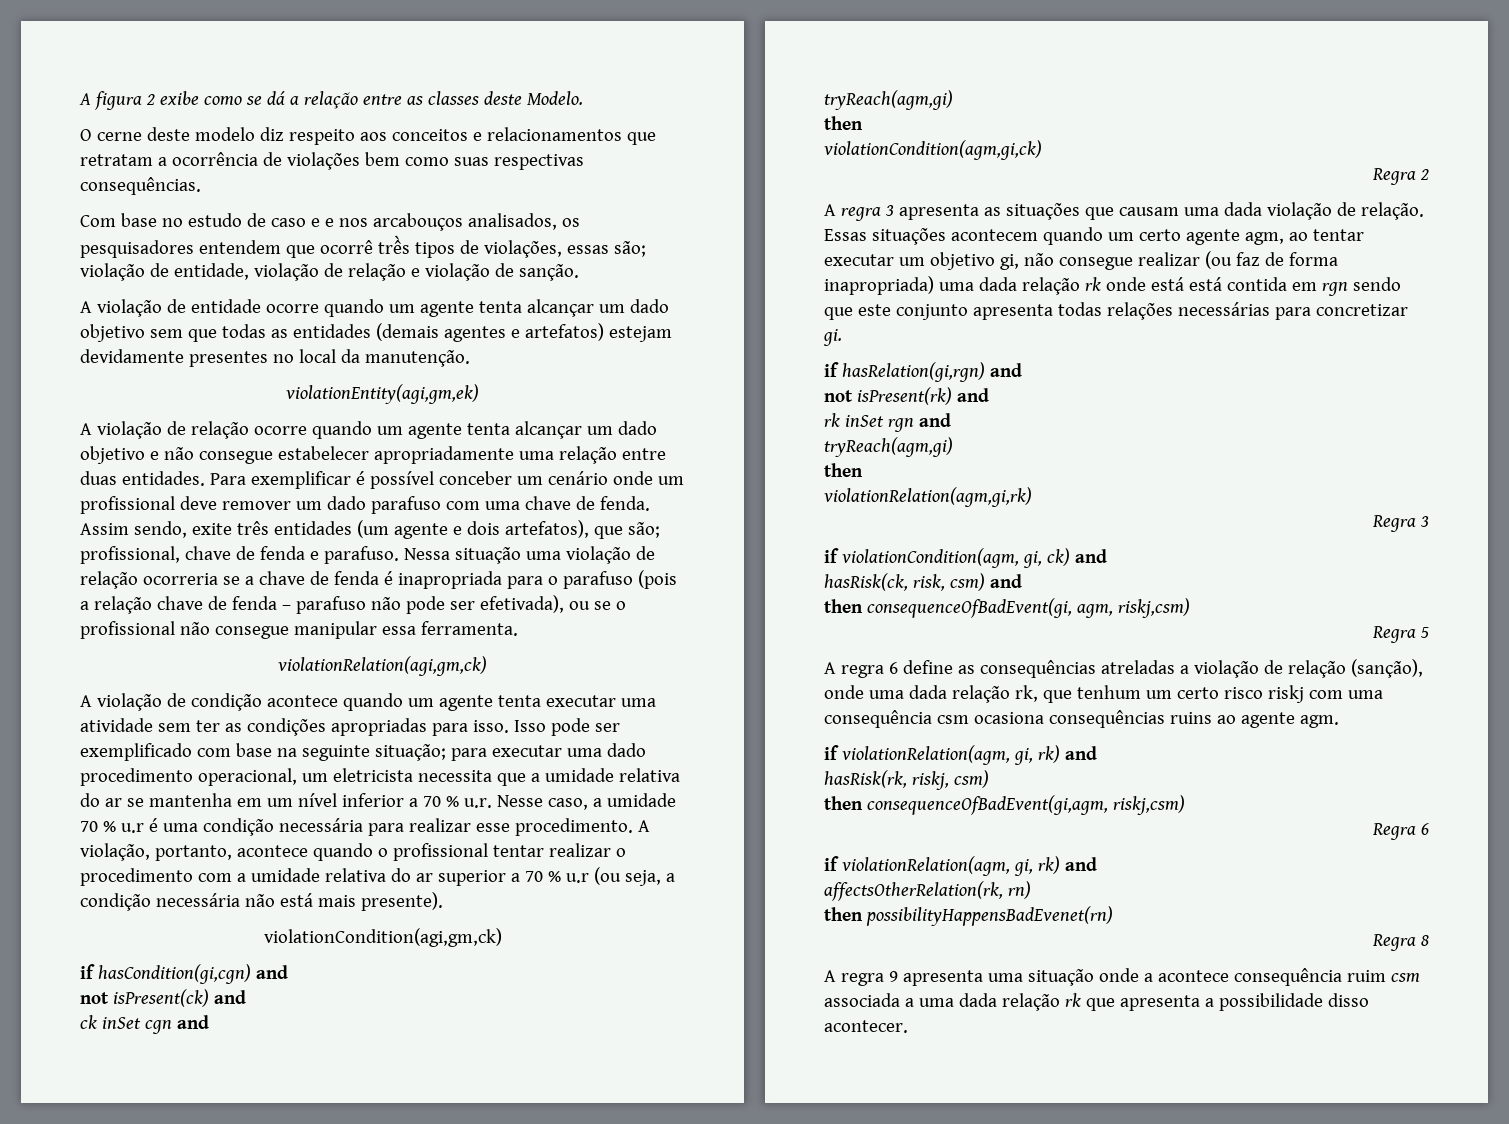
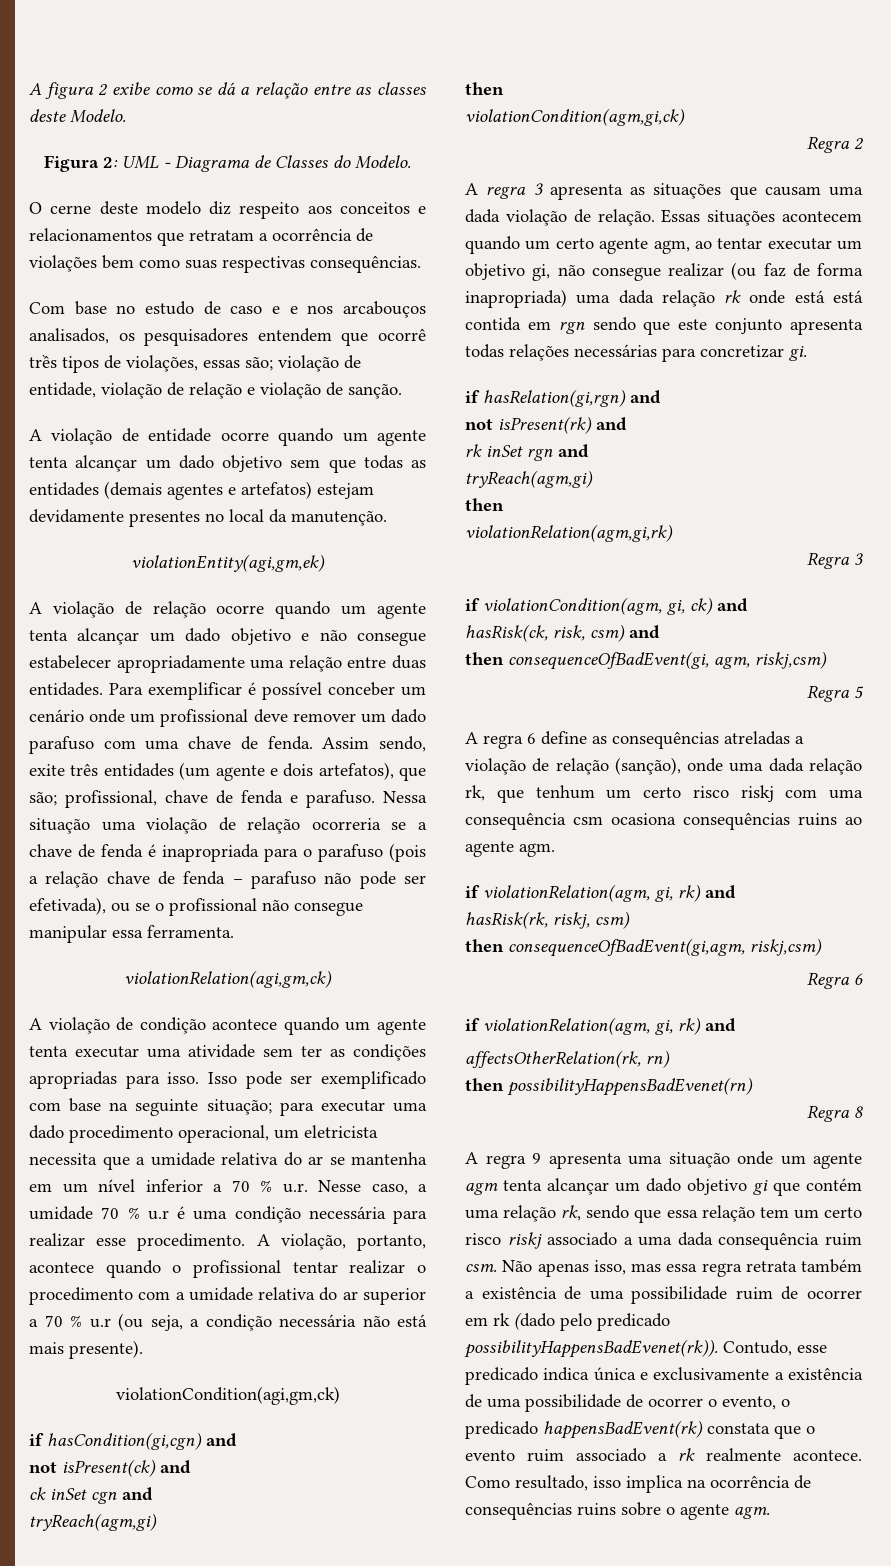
+ Figura 2: UML - Diagrama de Classes do Modelo.
- A regra 9 apresenta uma situação onde a acontece consequência ruim csm associada a uma dada relação rk que apresenta a possibilidade disso acontecer.
+ A regra 9 apresenta uma situação onde um agente agm tenta alcançar um dado objetivo gi que contém uma relação rk, sendo que essa relação tem um certo risco riskj associado a uma dada consequência ruim csm. Não apenas isso, mas essa regra retrata também a existência de uma possibilidade ruim de ocorrer em rk (dado pelo predicado possibilityHappensBadEvenet(rk)). Contudo, esse predicado indica única e exclusivamente a existência de uma possibilidade de ocorrer o evento, o predicado happensBadEvent(rk) constata que o evento ruim associado a rk realmente acontece. Como resultado, isso implica na ocorrência de consequências ruins sobre o agente agm.

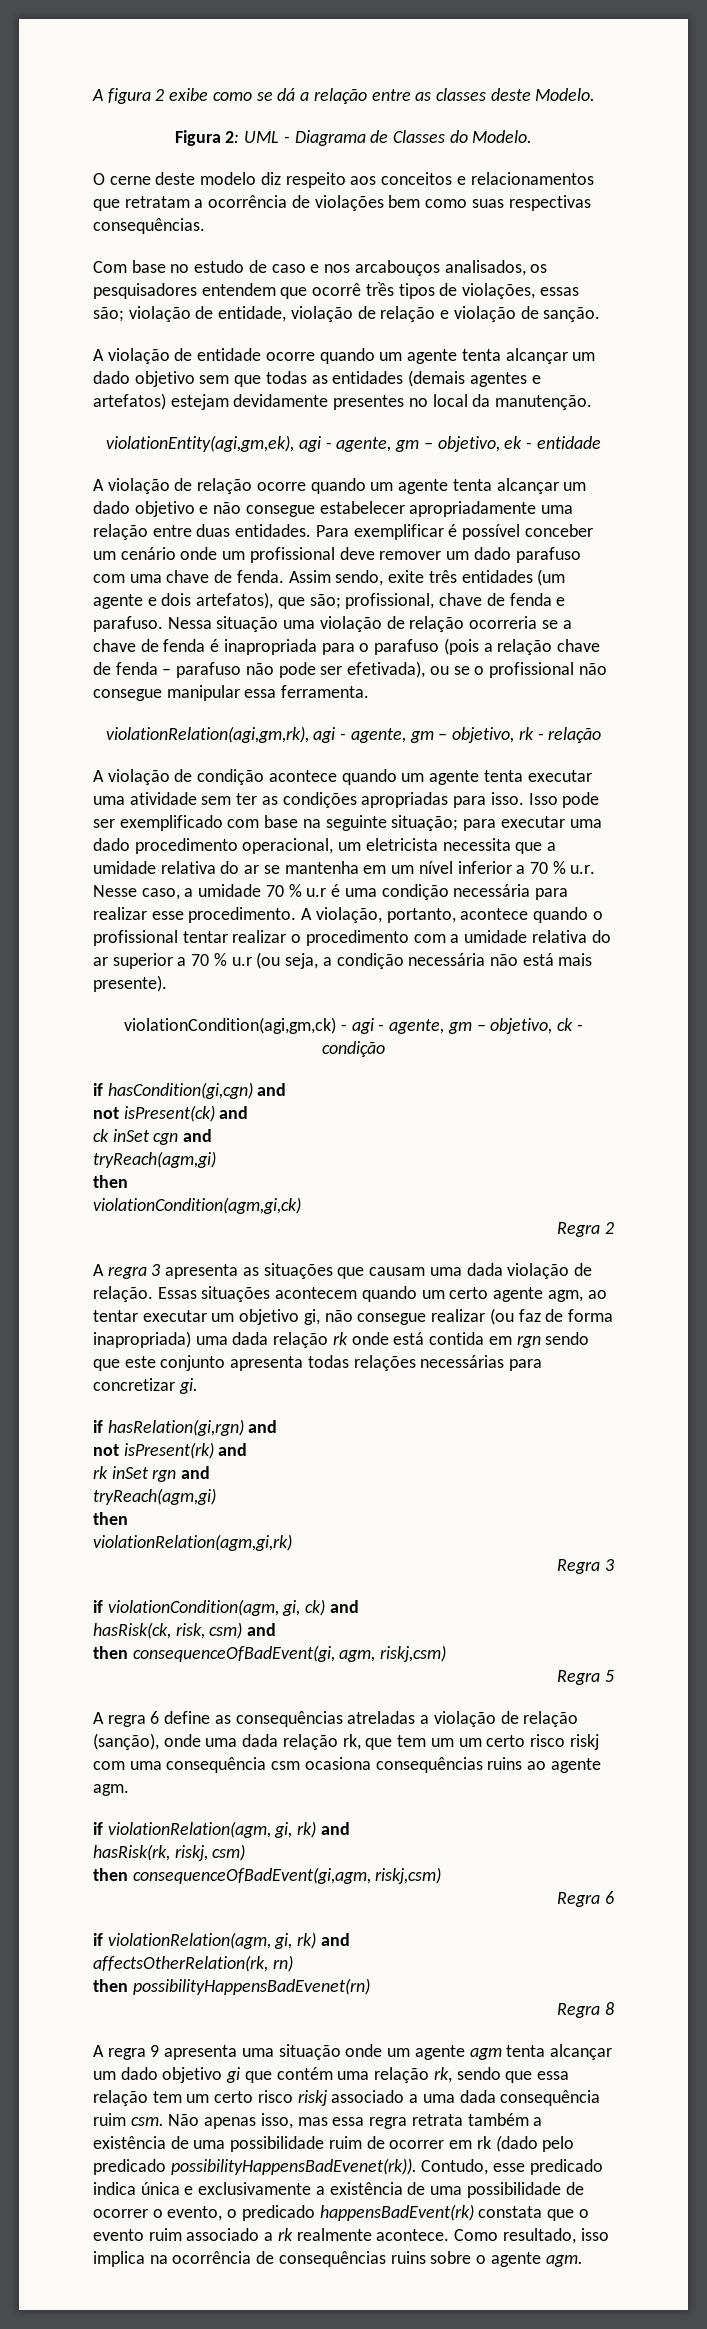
- Com base no estudo de caso e e nos arcabouços analisados, os pesquisadores entendem que ocorrê trềs tipos de violações, essas são; violação de entidade, violação de relação e violação de sanção.
+ Com base no estudo de caso e nos arcabouços analisados, os pesquisadores entendem que ocorrê trềs tipos de violações, essas são; violação de entidade, violação de relação e violação de sanção.
- violationEntity(agi,gm,ek)
+ violationEntity(agi,gm,ek), agi - agente, gm – objetivo, ek - entidade
- violationRelation(agi,gm,ck)
+ violationRelation(agi,gm,rk), agi - agente, gm – objetivo, rk - relação
- violationCondition(agi,gm,ck)
+ violationCondition(agi,gm,ck) - agi - agente, gm – objetivo, ck - condição
- Essas situações acontecem quando um certo agente agm, ao tentar executar um objetivo gi, não consegue realizar (ou faz de forma inapropriada) uma dada relação rk onde está está contida em rgn sendo que este conjunto apresenta todas relações necessárias para concretizar gi.
+ Essas situações acontecem quando um certo agente agm, ao tentar executar um objetivo gi, não consegue realizar (ou faz de forma inapropriada) uma dada relação rk onde está contida em rgn sendo que este conjunto apresenta todas relações necessárias para concretizar gi.
- A regra 6 define as consequências atreladas a violação de relação (sanção), onde uma dada relação rk, que tenhum um certo risco riskj com uma consequência csm ocasiona consequências ruins ao agente agm.
+ A regra 6 define as consequências atreladas a violação de relação (sanção), onde uma dada relação rk, que tem um um certo risco riskj com uma consequência csm ocasiona consequências ruins ao agente agm.

